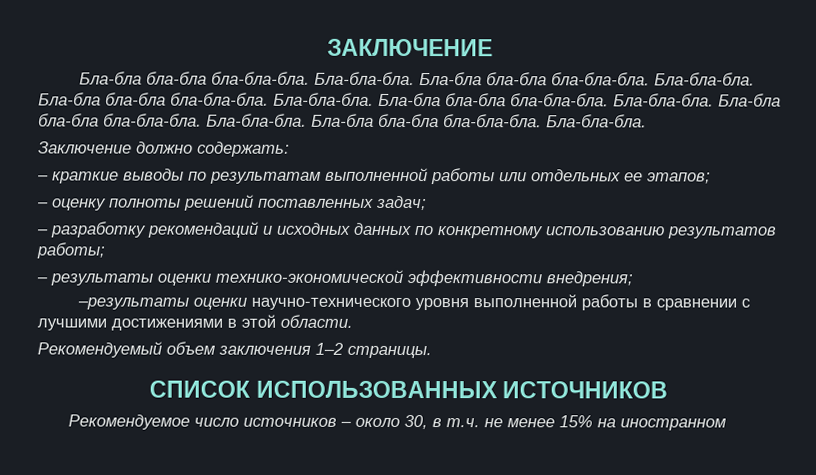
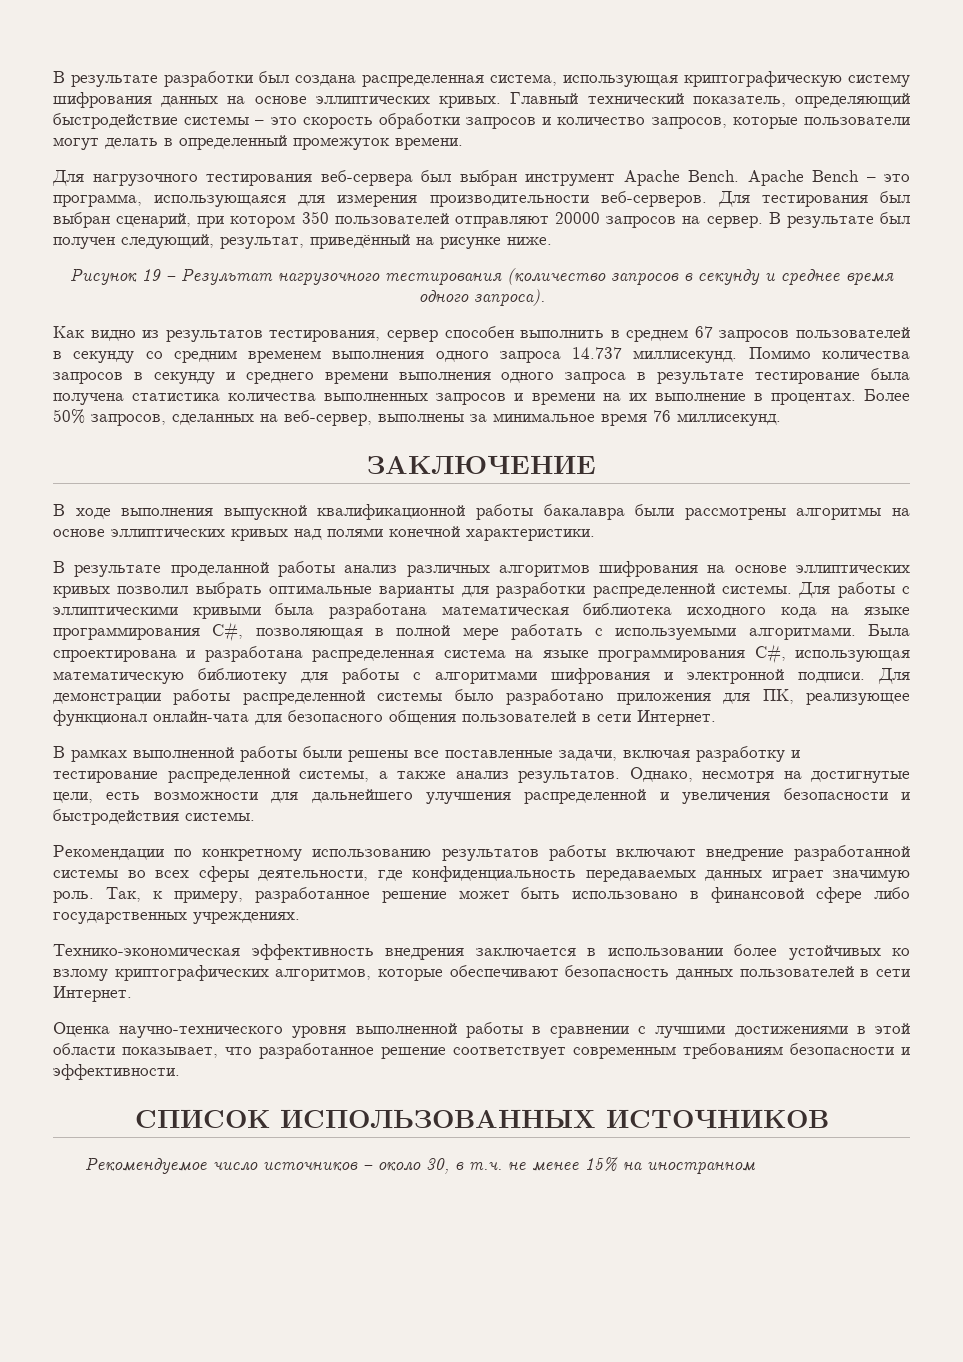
+ В результате разработки был создана распределенная система, использующая криптографическую систему шифрования данных на основе эллиптических кривых. Главный технический показатель, определяющий быстродействие системы – это скорость обработки запросов и количество запросов, которые пользователи могут делать в определенный промежуток времени.
+ Для нагрузочного тестирования веб-сервера был выбран инструмент Apache Bench. Apache Bench – это программа, использующаяся для измерения производительности веб-серверов. Для тестирования был выбран сценарий, при котором 350 пользователей отправляют 20000 запросов на сервер. В результате был получен следующий, результат, приведённый на рисунке ниже.
+ Рисунок 19 – Результат нагрузочного тестирования (количество запросов в секунду и среднее время одного запроса).
+ Как видно из результатов тестирования, сервер способен выполнить в среднем 67 запросов пользователей в секунду со средним временем выполнения одного запроса 14.737 миллисекунд. Помимо количества запросов в секунду и среднего времени выполнения одного запроса в результате тестирование была получена статистика количества выполненных запросов и времени на их выполнение в процентах. Более 50% запросов, сделанных на веб-сервер, выполнены за минимальное время 76 миллисекунд.
  ЗАКЛЮЧЕНИЕ
- Бла-бла бла-бла бла-бла-бла. Бла-бла-бла. Бла-бла бла-бла бла-бла-бла. Бла-бла-бла. Бла-бла бла-бла бла-бла-бла. Бла-бла-бла. Бла-бла бла-бла бла-бла-бла. Бла-бла-бла. Бла-бла бла-бла бла-бла-бла. Бла-бла-бла. Бла-бла бла-бла бла-бла-бла. Бла-бла-бла.
- Заключение должно содержать:
- – краткие выводы по результатам выполненной работы или отдельных ее этапов;
- – оценку полноты решений поставленных задач;
- – разработку рекомендаций и исходных данных по конкретному использованию результатов работы;
- – результаты оценки технико-экономической эффективности внедрения;
- –результаты оценки научно-технического уровня выполненной работы в сравнении с лучшими достижениями в этой области.
- Рекомендуемый объем заключения 1–2 страницы.
+ В ходе выполнения выпускной квалификационной работы бакалавра были рассмотрены алгоритмы на основе эллиптических кривых над полями конечной характеристики.
+ В результате проделанной работы анализ различных алгоритмов шифрования на основе эллиптических кривых позволил выбрать оптимальные варианты для разработки распределенной системы. Для работы с эллиптическими кривыми была разработана математическая библиотека исходного кода на языке программирования C#, позволяющая в полной мере работать с используемыми алгоритмами. Была спроектирована и разработана распределенная система на языке программирования C#, использующая математическую библиотеку для работы с алгоритмами шифрования и электронной подписи. Для демонстрации работы распределенной системы было разработано приложения для ПК, реализующее функционал онлайн-чата для безопасного общения пользователей в сети Интернет.
+ В рамках выполненной работы были решены все поставленные задачи, включая разработку и тестирование распределенной системы, а также анализ результатов. Однако, несмотря на достигнутые цели, есть возможности для дальнейшего улучшения распределенной и увеличения безопасности и быстродействия системы.
+ Рекомендации по конкретному использованию результатов работы включают внедрение разработанной системы во всех сферы деятельности, где конфиденциальность передаваемых данных играет значимую роль. Так, к примеру, разработанное решение может быть использовано в финансовой сфере либо государственных учреждениях.
+ Технико-экономическая эффективность внедрения заключается в использовании более устойчивых ко взлому криптографических алгоритмов, которые обеспечивают безопасность данных пользователей в сети Интернет.
+ Оценка научно-технического уровня выполненной работы в сравнении с лучшими достижениями в этой области показывает, что разработанное решение соответствует современным требованиям безопасности и эффективности.

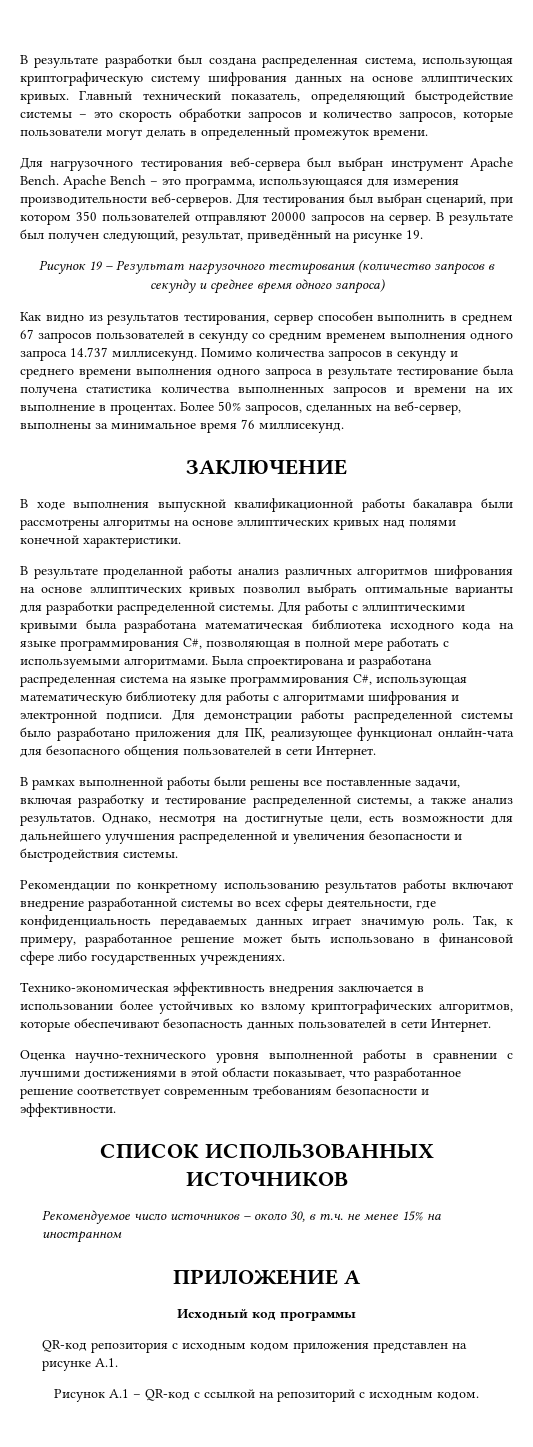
- В результате был получен следующий, результат, приведённый на рисунке ниже.
+ В результате был получен следующий, результат, приведённый на рисунке 19.
- Рисунок 19 – Результат нагрузочного тестирования (количество запросов в секунду и среднее время одного запроса).
+ Рисунок 19 – Результат нагрузочного тестирования (количество запросов в секунду и среднее время одного запроса)
+ ПРИЛОЖЕНИЕ А
+ Исходный код программы
+ QR-код репозитория с исходным кодом приложения представлен на рисунке A.1.
+ Рисунок A.1 – QR-код с ссылкой на репозиторий с исходным кодом.

